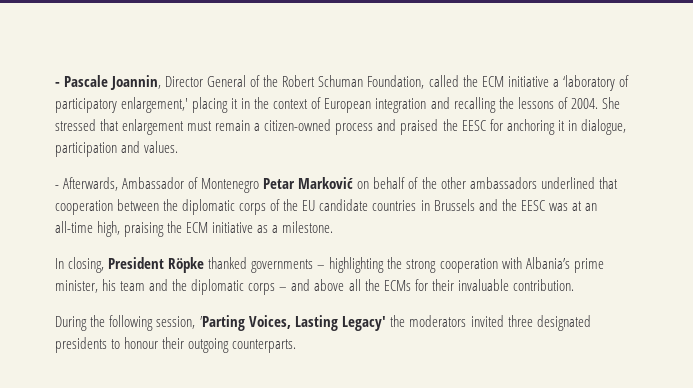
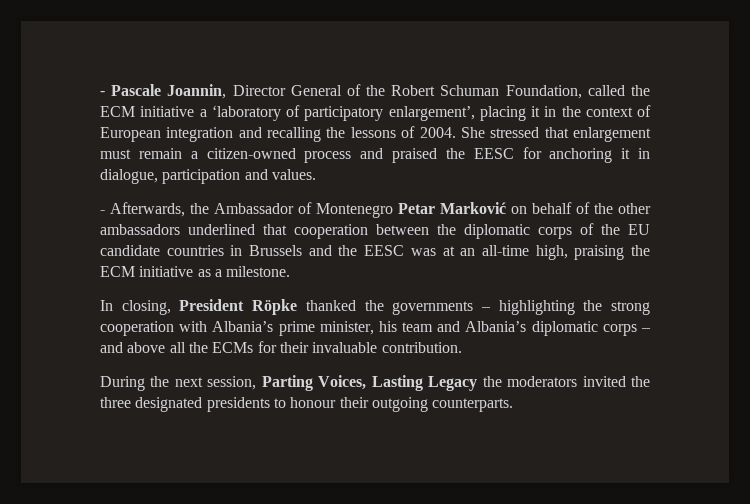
- - Pascale Joannin, Director General of the Robert Schuman Foundation, called the ECM initiative a ‘laboratory of participatory enlargement,' placing it in the context of European integration and recalling the lessons of 2004.
+ - Pascale Joannin, Director General of the Robert Schuman Foundation, called the ECM initiative a ‘laboratory of participatory enlargement’, placing it in the context of European integration and recalling the lessons of 2004.
- - Afterwards, Ambassador of Montenegro Petar Marković on behalf of the other ambassadors underlined that cooperation between the diplomatic corps of the EU candidate countries in Brussels and the EESC was at an all-time high, praising the ECM initiative as a milestone.
+ - Afterwards, the Ambassador of Montenegro Petar Marković on behalf of the other ambassadors underlined that cooperation between the diplomatic corps of the EU candidate countries in Brussels and the EESC was at an all-time high, praising the ECM initiative as a milestone.
- In closing, President Röpke thanked governments – highlighting the strong cooperation with Albania’s prime minister, his team and the diplomatic corps – and above all the ECMs for their invaluable contribution.
+ In closing, President Röpke thanked the governments – highlighting the strong cooperation with Albania’s prime minister, his team and Albania’s diplomatic corps – and above all the ECMs for their invaluable contribution.
- During the following session, 'Parting Voices, Lasting Legacy' the moderators invited three designated presidents to honour their outgoing counterparts.
+ During the next session, Parting Voices, Lasting Legacy the moderators invited the three designated presidents to honour their outgoing counterparts.

